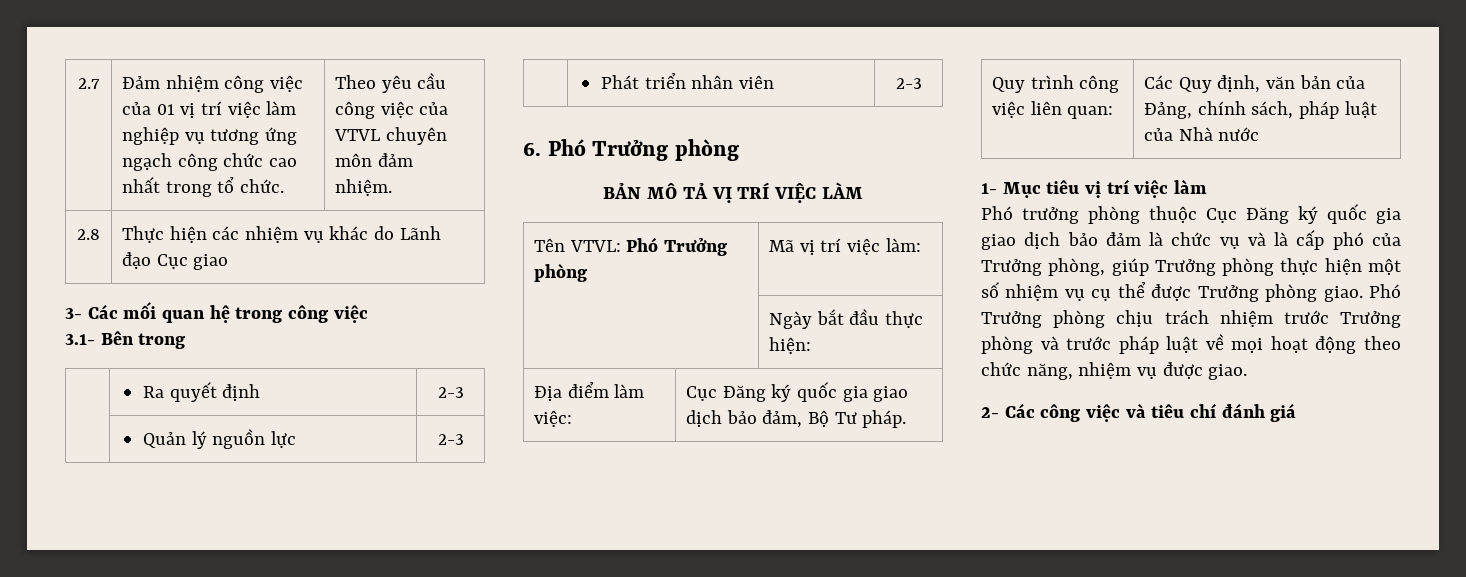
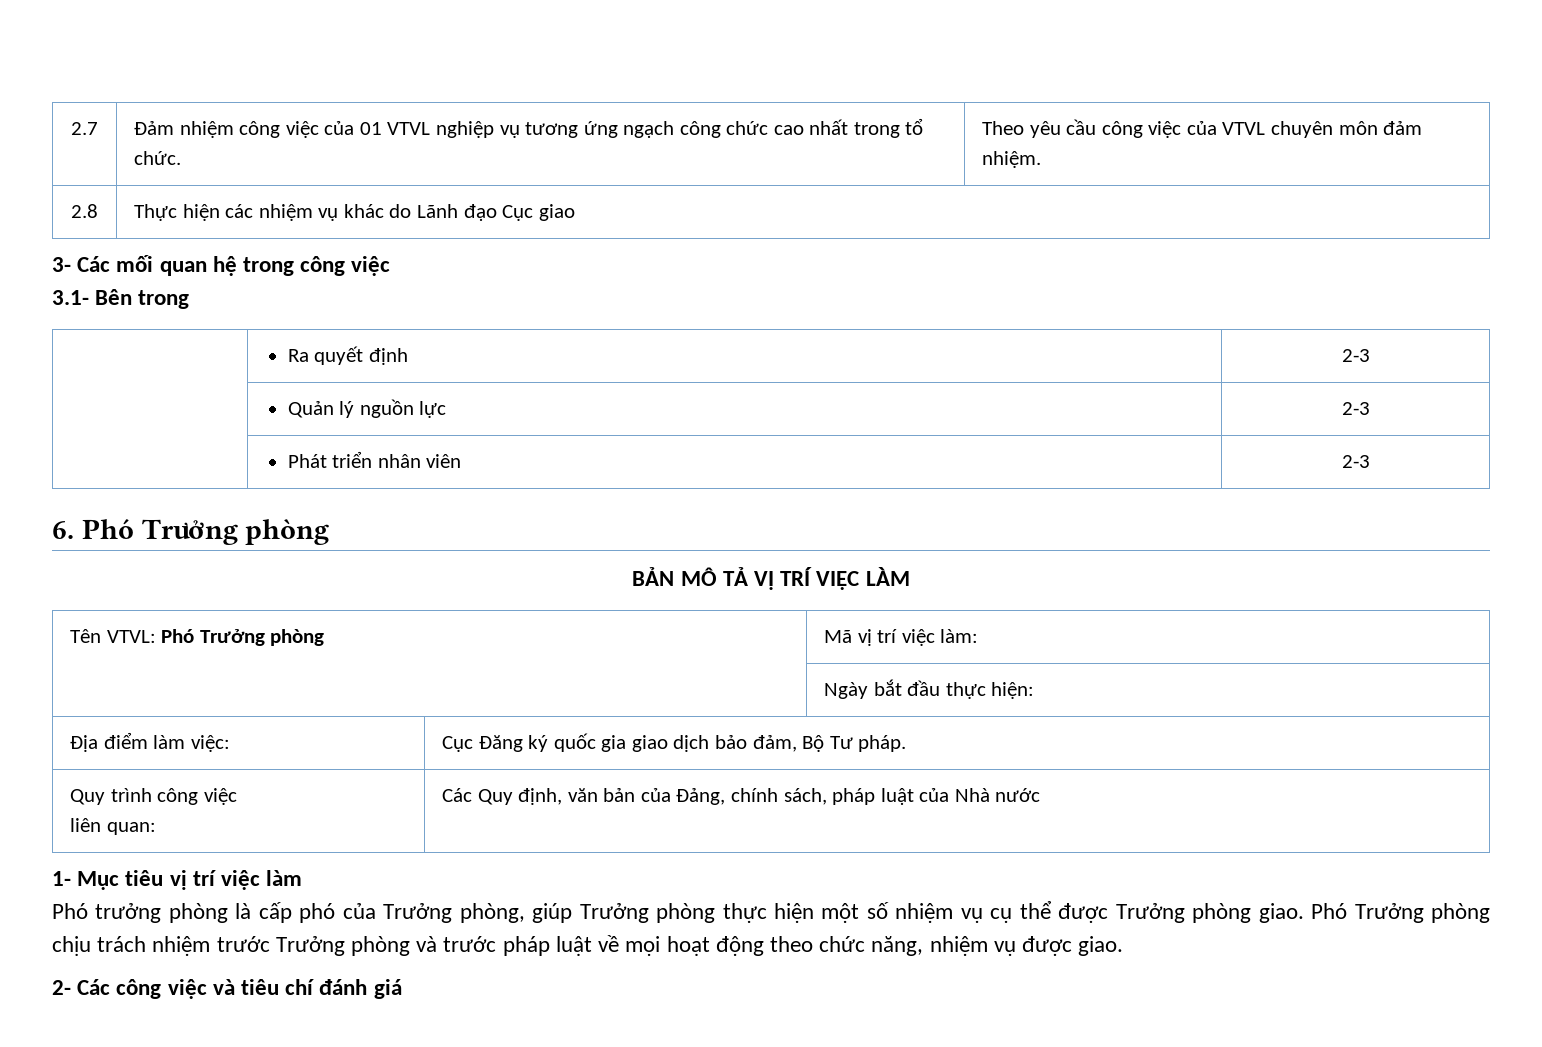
- 2.7 | Đảm nhiệm công việc của 01 vị trí việc làm nghiệp vụ tương ứng ngạch công chức cao nhất trong tổ chức. | Theo yêu cầu công việc của VTVL chuyên môn đảm nhiệm.
+ 2.7 | Đảm nhiệm công việc của 01 VTVL nghiệp vụ tương ứng ngạch công chức cao nhất trong tổ chức. | Theo yêu cầu công việc của VTVL chuyên môn đảm nhiệm.
- Quy trình công việc liên quan: | Các Quy định, văn bản của Đảng, chính sách, pháp luật của Nhà nước
+ Quy trình công việc
+ liên quan: | Các Quy định, văn bản của Đảng, chính sách, pháp luật của Nhà nước
- Phó trưởng phòng thuộc Cục Đăng ký quốc gia giao dịch bảo đảm là chức vụ và là cấp phó của Trưởng phòng, giúp Trưởng phòng thực hiện một số nhiệm vụ cụ thể được Trưởng phòng giao.
+ Phó trưởng phòng là cấp phó của Trưởng phòng, giúp Trưởng phòng thực hiện một số nhiệm vụ cụ thể được Trưởng phòng giao.

